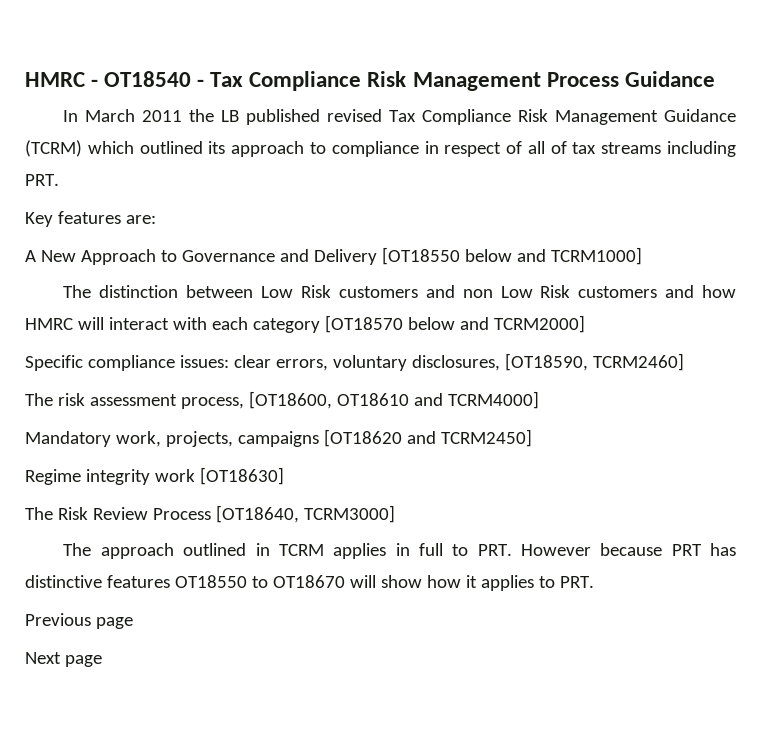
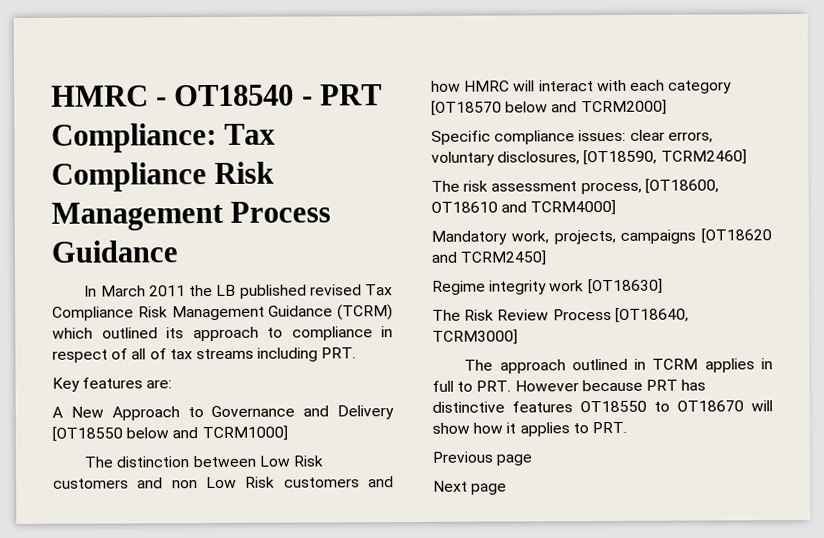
- HMRC - OT18540 - Tax Compliance Risk Management Process Guidance
+ HMRC - OT18540 - PRT Compliance: Tax Compliance Risk Management Process Guidance

